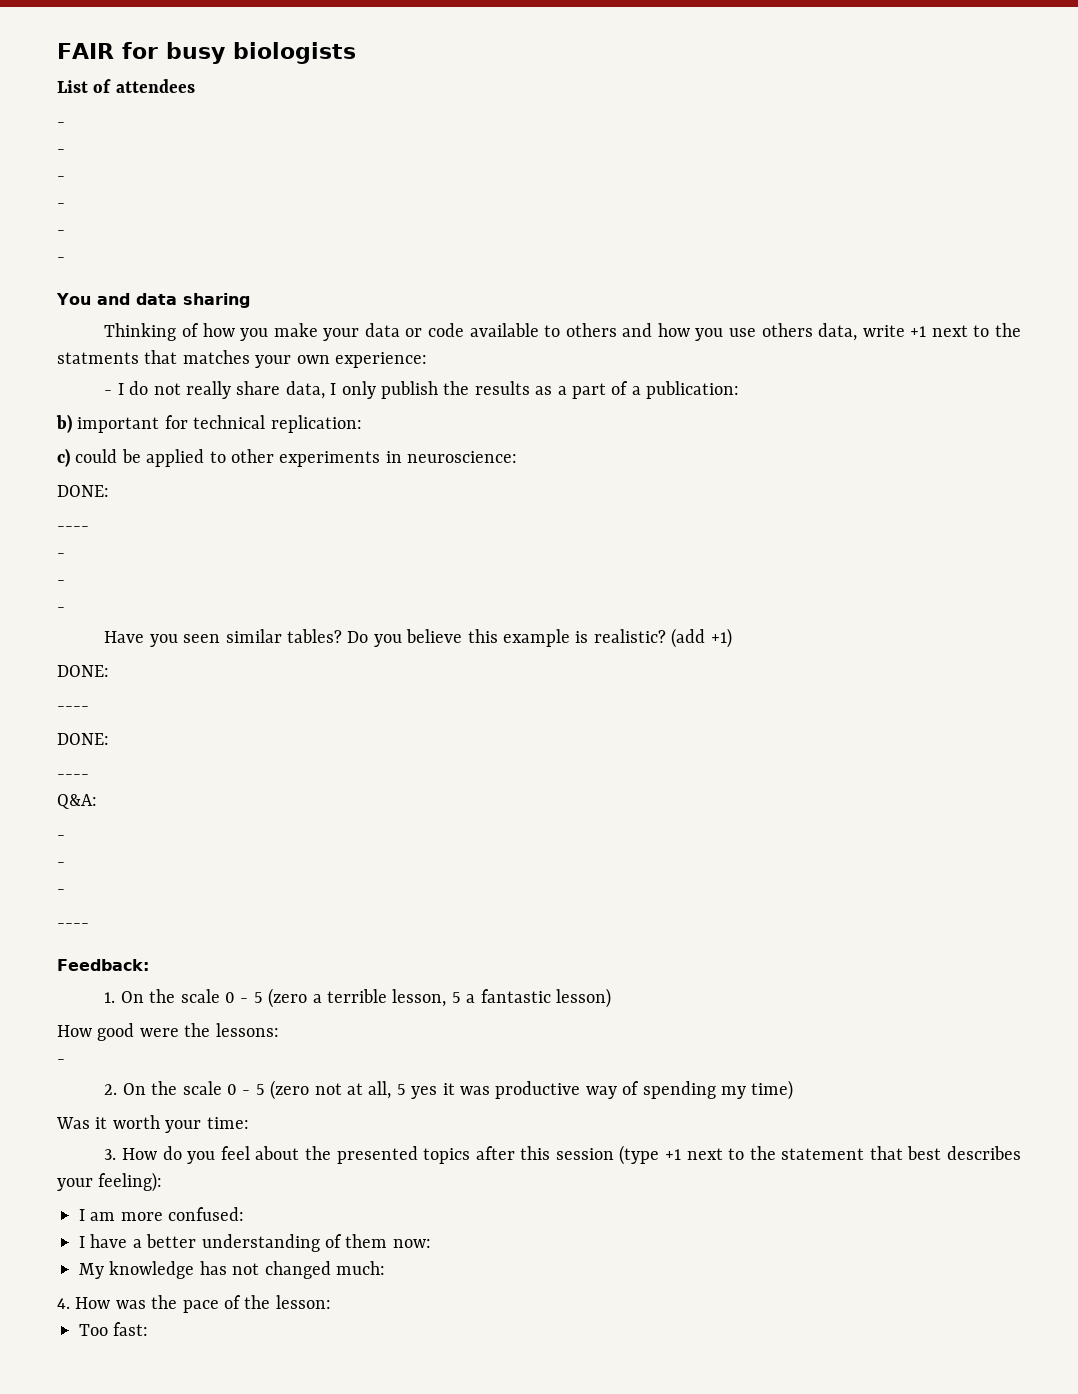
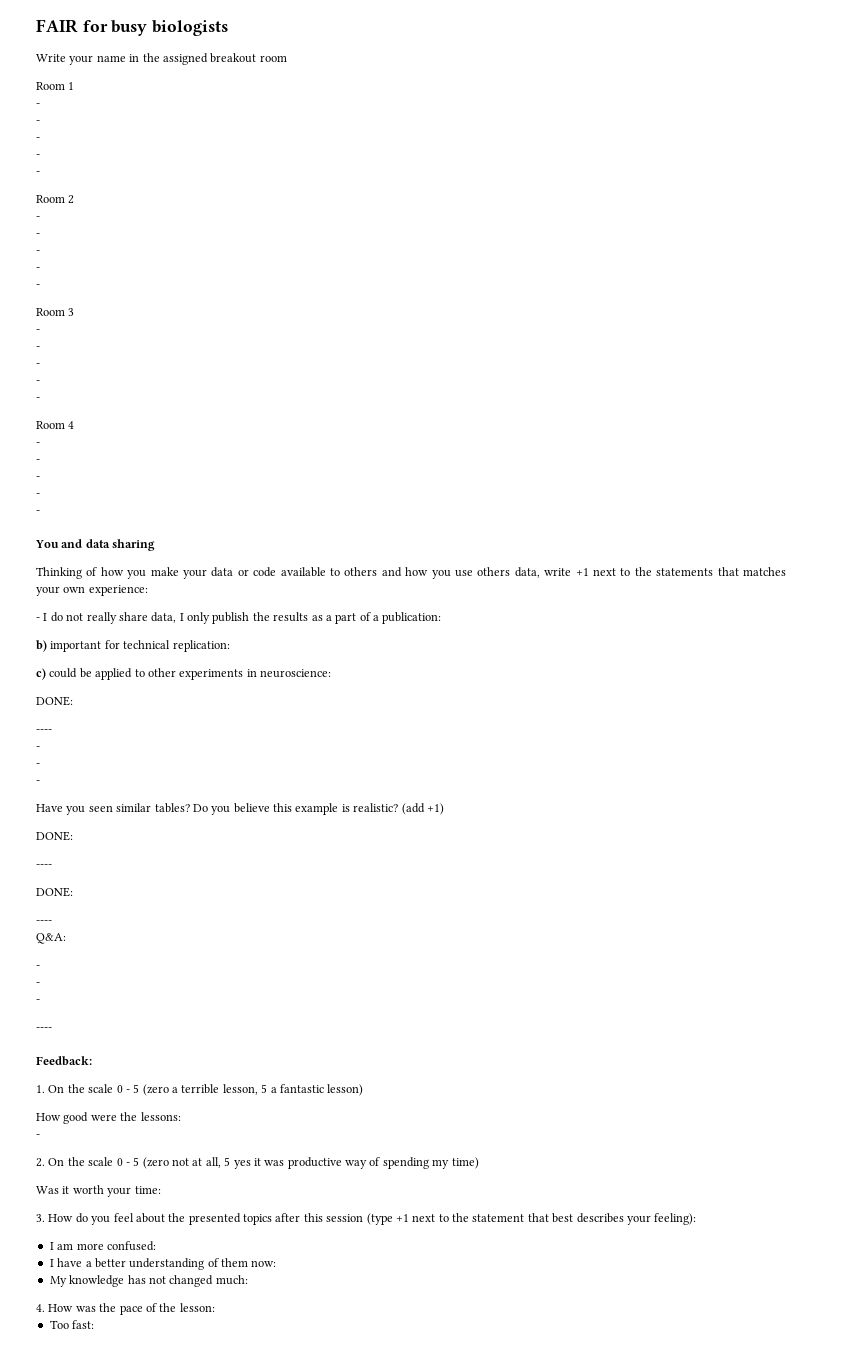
- List of attendees
+ Write your name in the assigned breakout room
+ Room 1
  -
+ -
+ -
+ -
+ -
+ Room 2
+ -
+ -
+ -
+ -
+ -
+ Room 3
+ -
+ -
+ -
+ -
+ -
+ Room 4
- Thinking of how you make your data or code available to others and how you use others data, write +1 next to the statments that matches your own experience:
+ Thinking of how you make your data or code available to others and how you use others data, write +1 next to the statements that matches your own experience:

